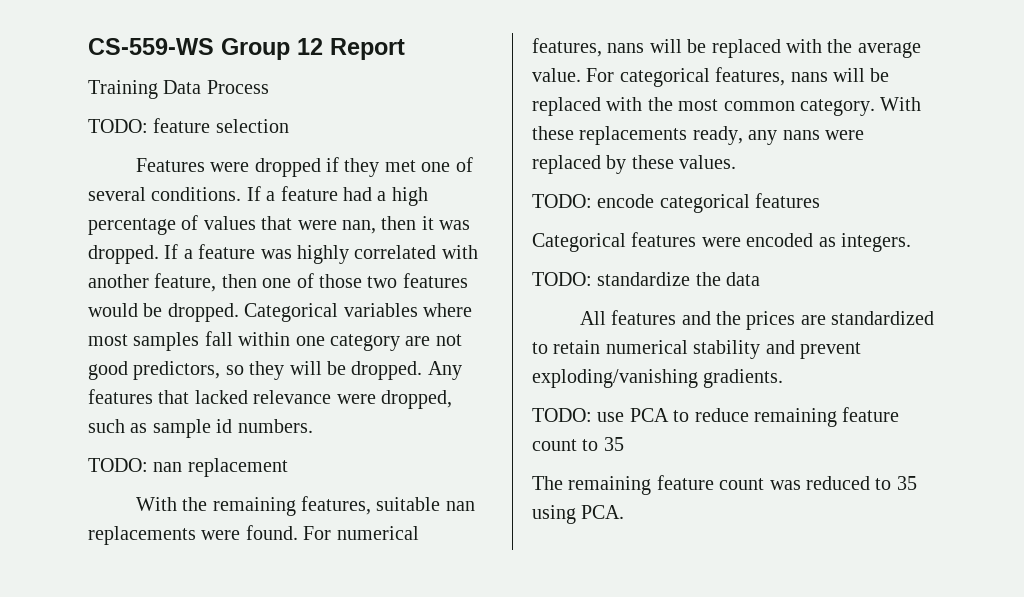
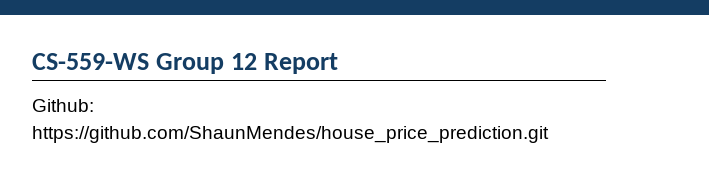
- Training Data Process
- TODO: feature selection
- Features were dropped if they met one of several conditions. If a feature had a high percentage of values that were nan, then it was dropped. If a feature was highly correlated with another feature, then one of those two features would be dropped. Categorical variables where most samples fall within one category are not good predictors, so they will be dropped. Any features that lacked relevance were dropped, such as sample id numbers.
- TODO: nan replacement
- With the remaining features, suitable nan replacements were found. For numerical features, nans will be replaced with the average value. For categorical features, nans will be replaced with the most common category. With these replacements ready, any nans were replaced by these values.
- TODO: encode categorical features
- Categorical features were encoded as integers.
- TODO: standardize the data
- All features and the prices are standardized to retain numerical stability and prevent exploding/vanishing gradients.
- TODO: use PCA to reduce remaining feature count to 35
- The remaining feature count was reduced to 35 using PCA.
+ Github: https://github.com/ShaunMendes/house_price_prediction.git

